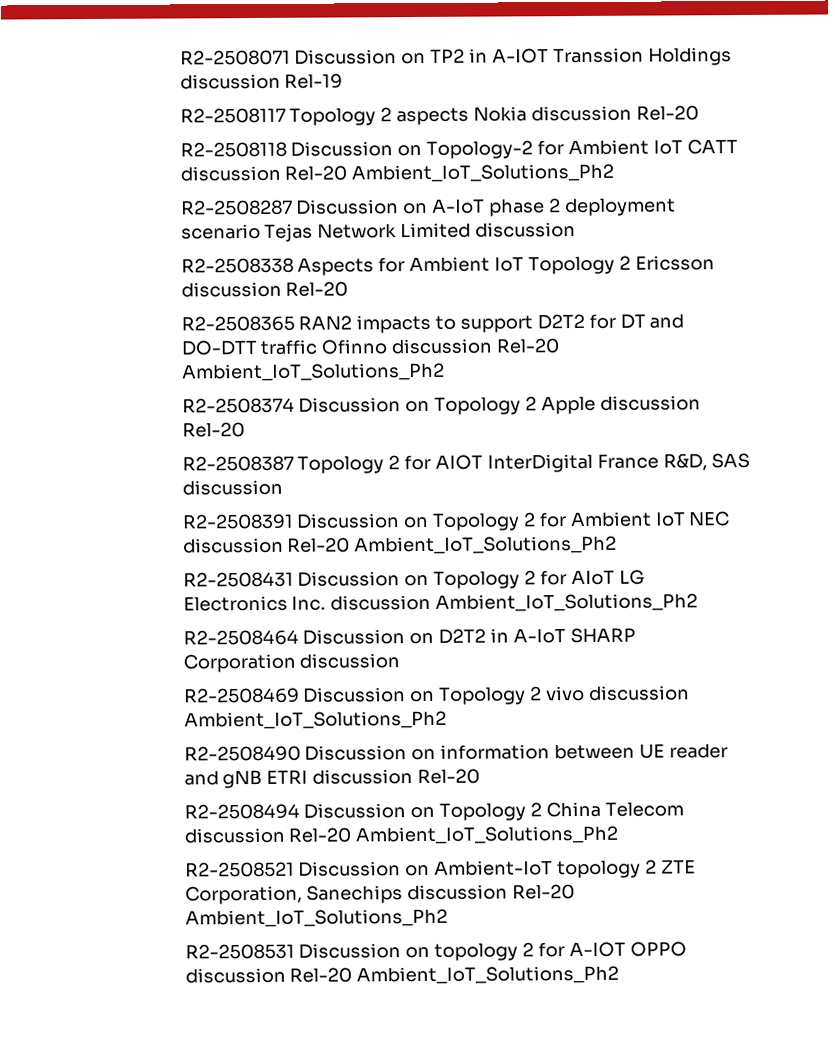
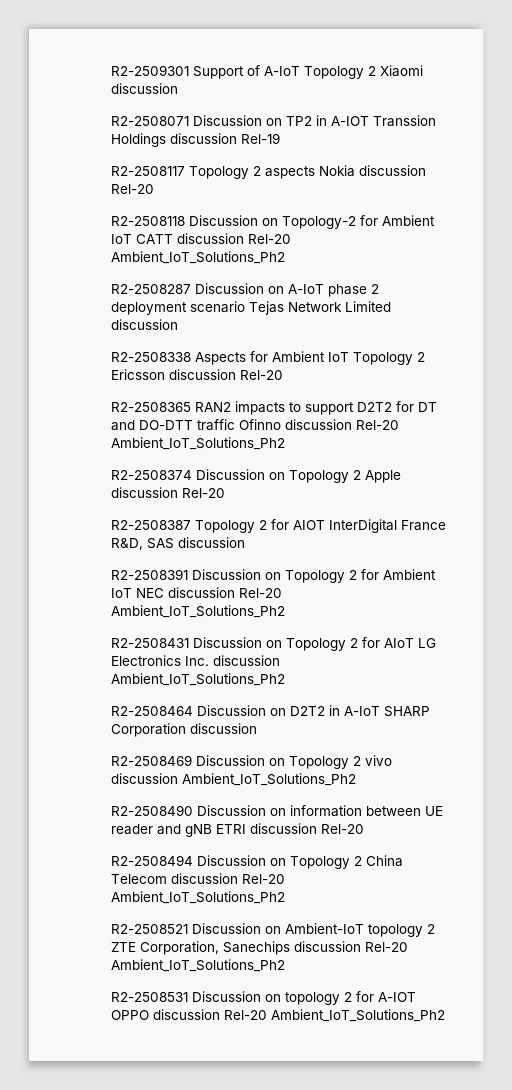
+ R2-2509301 Support of A-IoT Topology 2 Xiaomi discussion

